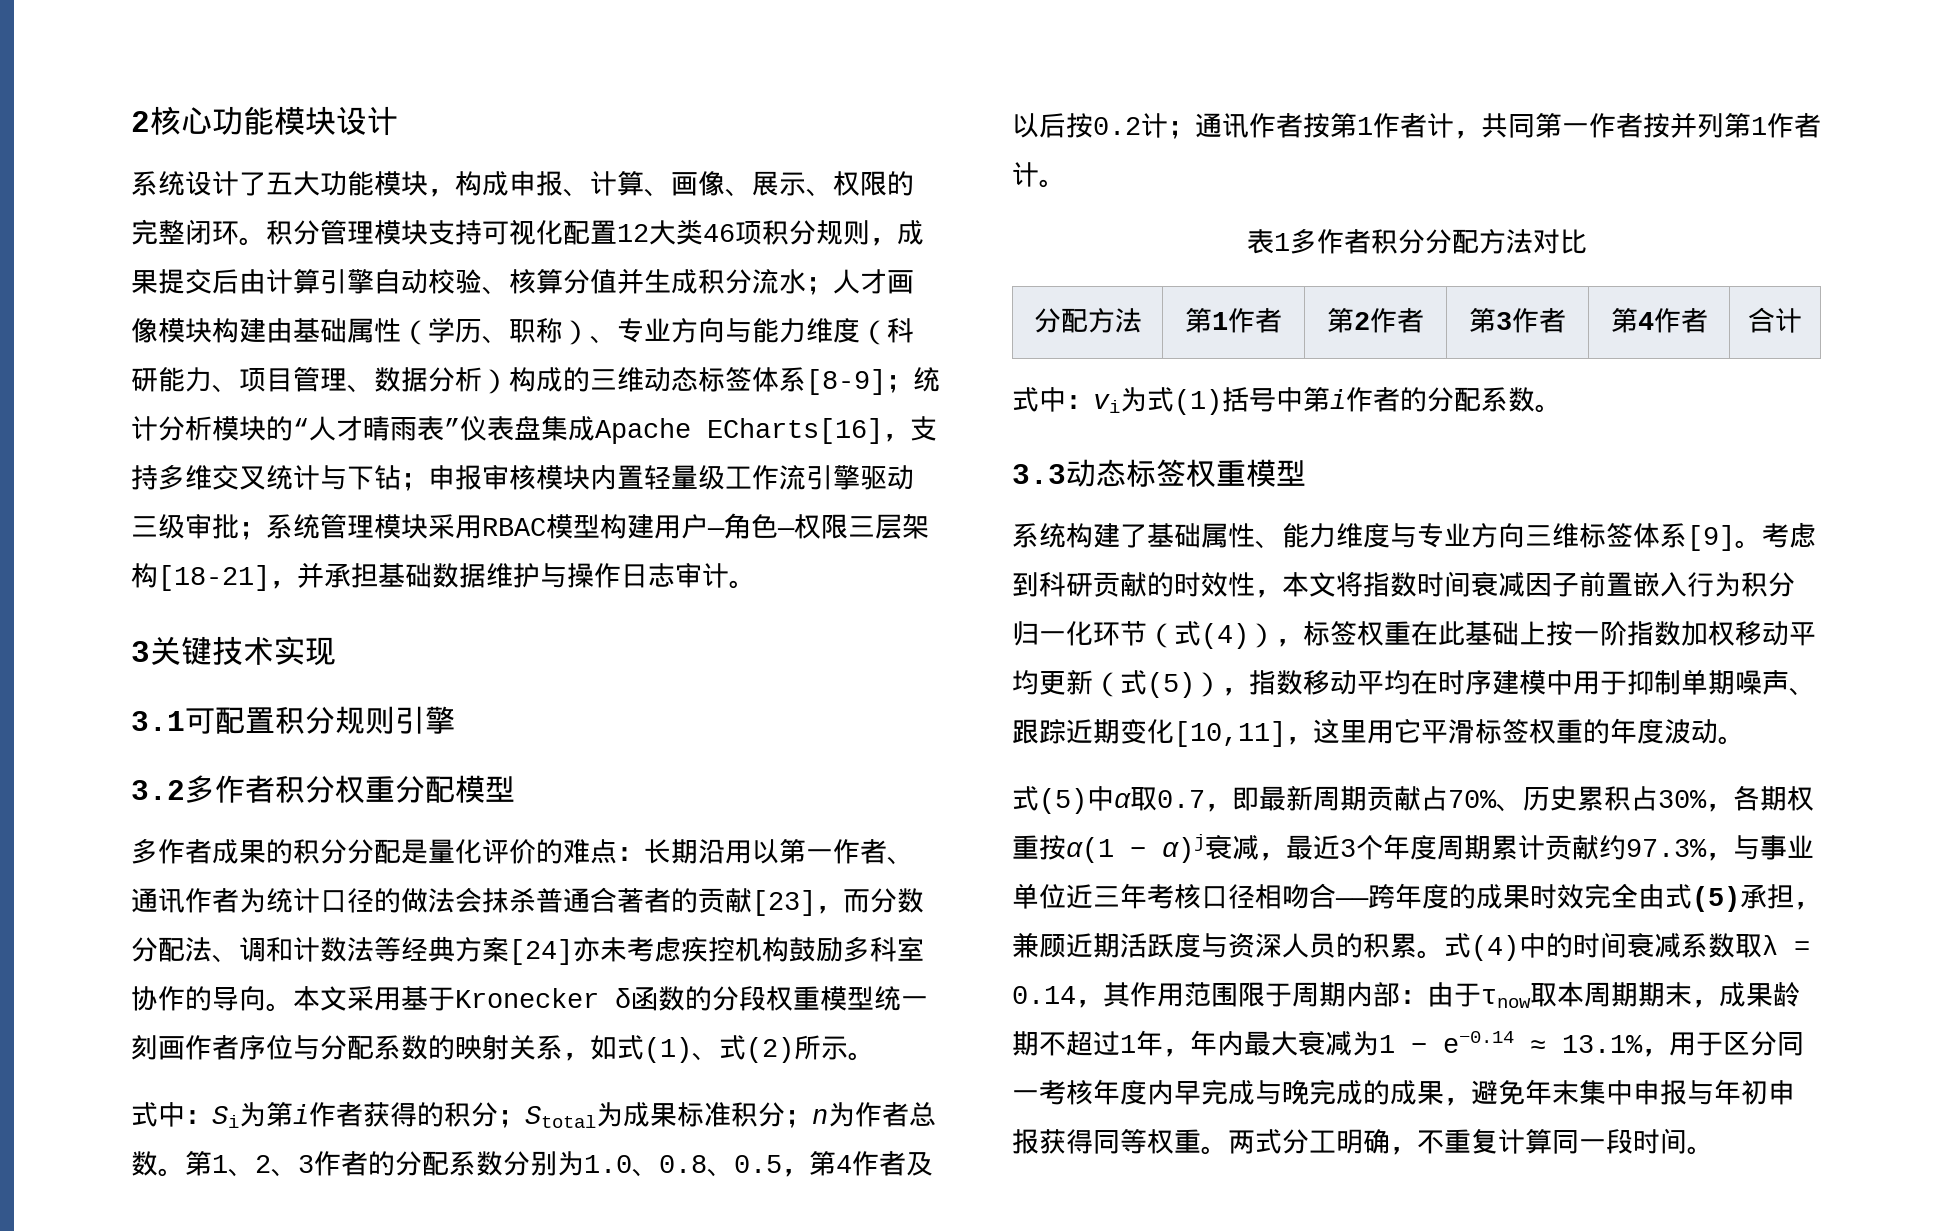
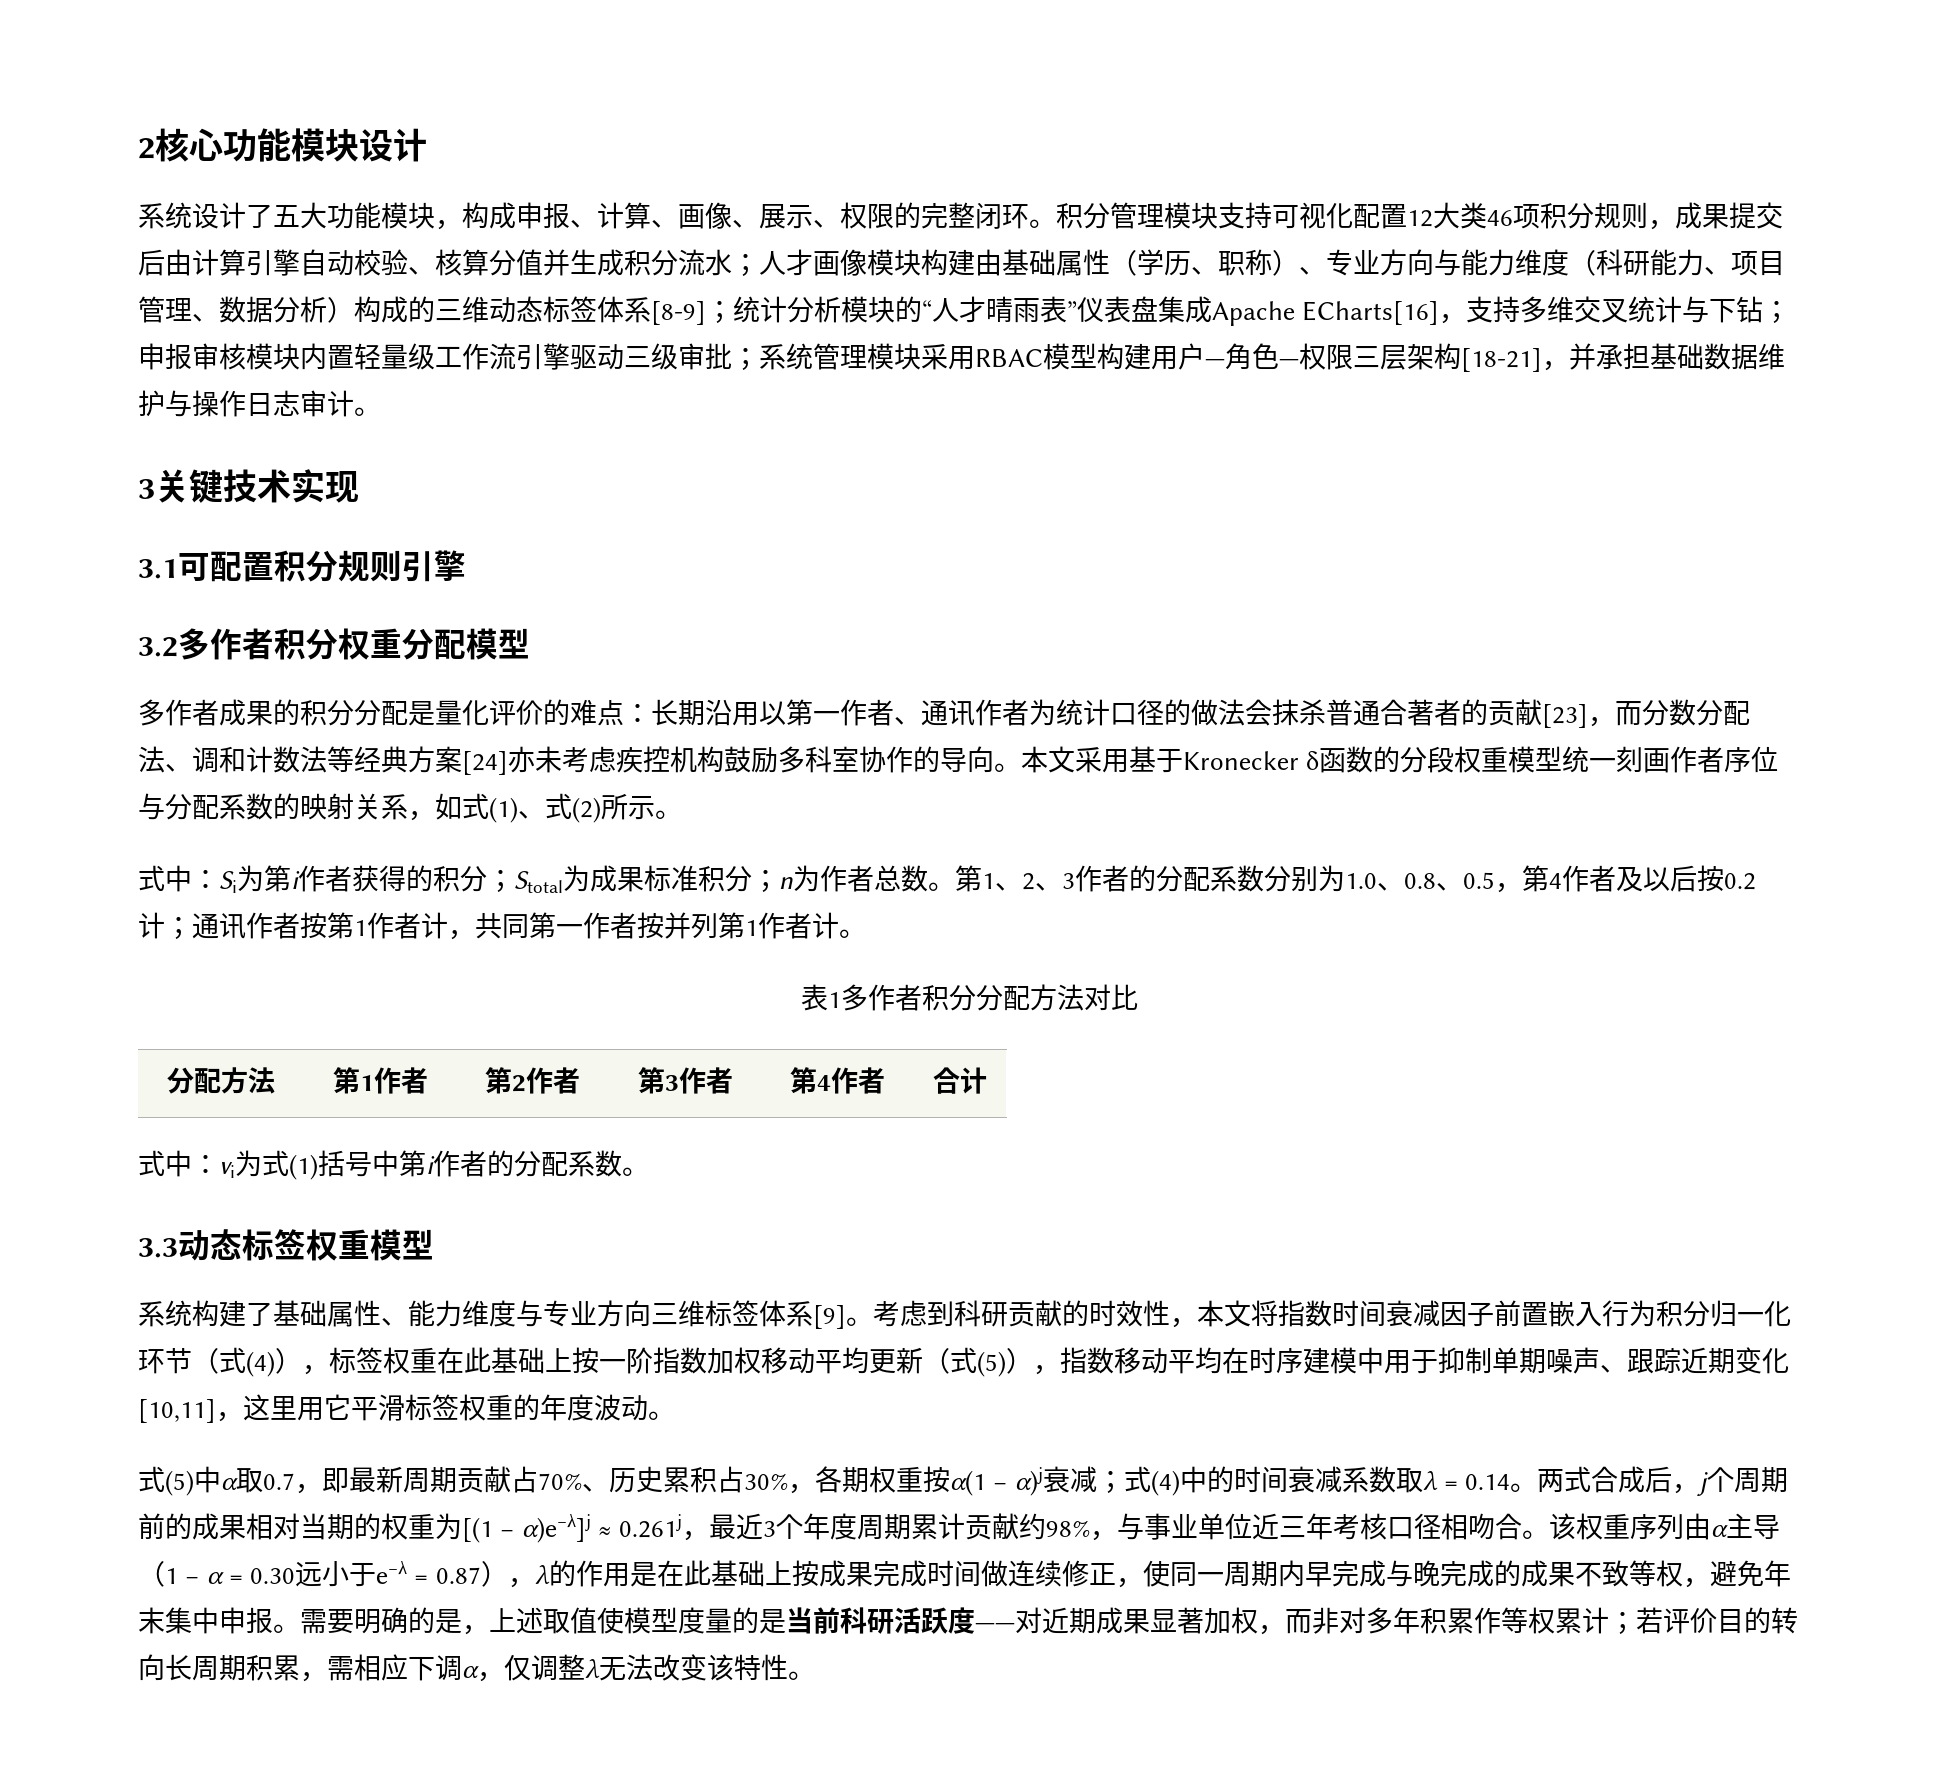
- 式(5)中α取0.7，即最新周期贡献占70%、历史累积占30%，各期权重按α(1 − α)j衰减，最近3个年度周期累计贡献约97.3%，与事业单位近三年考核口径相吻合——跨年度的成果时效完全由式(5)承担，兼顾近期活跃度与资深人员的积累。式(4)中的时间衰减系数取λ = 0.14，其作用范围限于周期内部：由于τnow取本周期期末，成果龄期不超过1年，年内最大衰减为1 − e−0.14 ≈ 13.1%，用于区分同一考核年度内早完成与晚完成的成果，避免年末集中申报与年初申报获得同等权重。两式分工明确，不重复计算同一段时间。
+ 式(5)中α取0.7，即最新周期贡献占70%、历史累积占30%，各期权重按α(1 − α)j衰减；式(4)中的时间衰减系数取λ = 0.14。两式合成后，j个周期前的成果相对当期的权重为[(1 − α)e−λ]j ≈ 0.261j，最近3个年度周期累计贡献约98%，与事业单位近三年考核口径相吻合。该权重序列由α主导（1 − α = 0.30远小于e−λ = 0.87），λ的作用是在此基础上按成果完成时间做连续修正，使同一周期内早完成与晚完成的成果不致等权，避免年末集中申报。需要明确的是，上述取值使模型度量的是当前科研活跃度——对近期成果显著加权，而非对多年积累作等权累计；若评价目的转向长周期积累，需相应下调α，仅调整λ无法改变该特性。

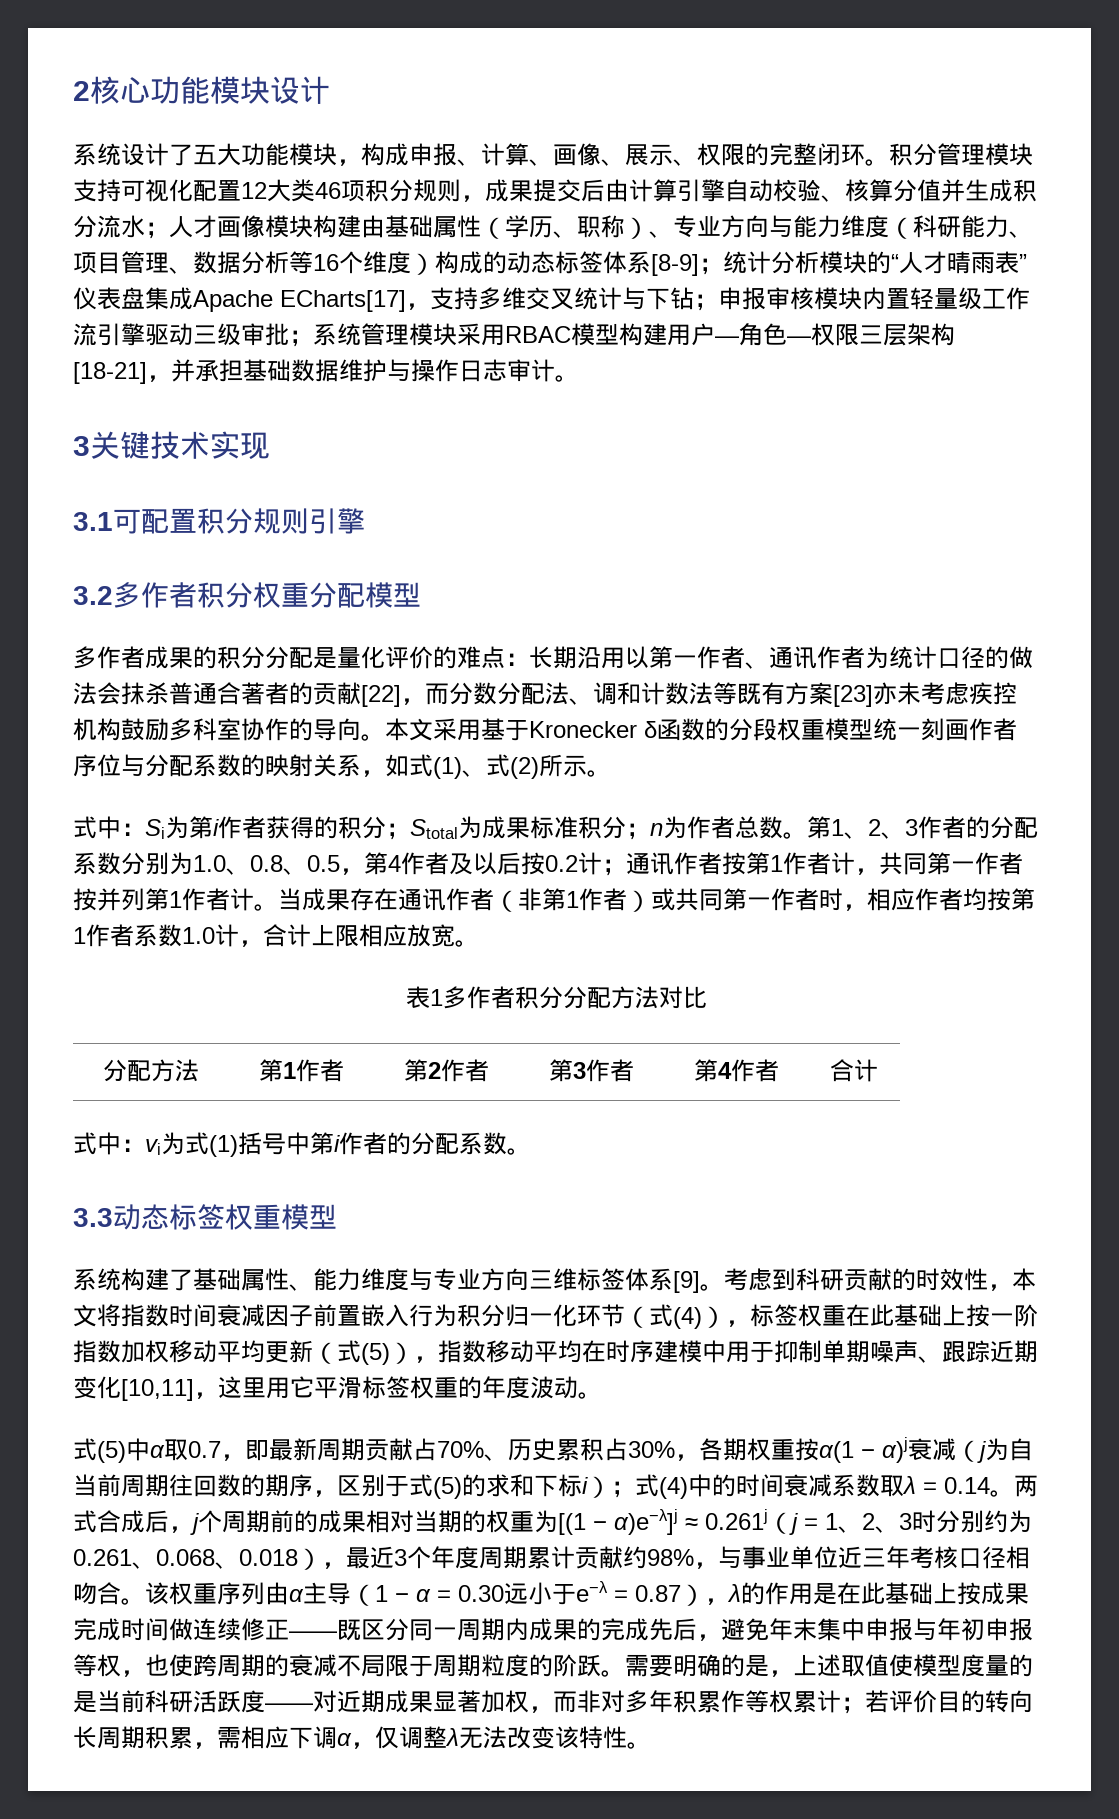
- 人才画像模块构建由基础属性（学历、职称）、专业方向与能力维度（科研能力、项目管理、数据分析）构成的三维动态标签体系[8-9]；
+ 人才画像模块构建由基础属性（学历、职称）、专业方向与能力维度（科研能力、项目管理、数据分析等16个维度）构成的动态标签体系[8-9]；
- 统计分析模块的“人才晴雨表”仪表盘集成Apache ECharts[16]，支持多维交叉统计与下钻；
+ 统计分析模块的“人才晴雨表”仪表盘集成Apache ECharts[17]，支持多维交叉统计与下钻；
- 多作者成果的积分分配是量化评价的难点：长期沿用以第一作者、通讯作者为统计口径的做法会抹杀普通合著者的贡献[23]，而分数分配法、调和计数法等经典方案[24]亦未考虑疾控机构鼓励多科室协作的导向。
+ 多作者成果的积分分配是量化评价的难点：长期沿用以第一作者、通讯作者为统计口径的做法会抹杀普通合著者的贡献[22]，而分数分配法、调和计数法等既有方案[23]亦未考虑疾控机构鼓励多科室协作的导向。
+ 当成果存在通讯作者（非第1作者）或共同第一作者时，相应作者均按第1作者系数1.0计，合计上限相应放宽。
- 式(5)中α取0.7，即最新周期贡献占70%、历史累积占30%，各期权重按α(1 − α)j衰减；式(4)中的时间衰减系数取λ = 0.14。
+ 式(5)中α取0.7，即最新周期贡献占70%、历史累积占30%，各期权重按α(1 − α)j衰减（j为自当前周期往回数的期序，区别于式(5)的求和下标i）；式(4)中的时间衰减系数取λ = 0.14。
- 两式合成后，j个周期前的成果相对当期的权重为[(1 − α)e−λ]j ≈ 0.261j，最近3个年度周期累计贡献约98%，与事业单位近三年考核口径相吻合。
+ 两式合成后，j个周期前的成果相对当期的权重为[(1 − α)e−λ]j ≈ 0.261j（j = 1、2、3时分别约为0.261、0.068、0.018），最近3个年度周期累计贡献约98%，与事业单位近三年考核口径相吻合。
- 该权重序列由α主导（1 − α = 0.30远小于e−λ = 0.87），λ的作用是在此基础上按成果完成时间做连续修正，使同一周期内早完成与晚完成的成果不致等权，避免年末集中申报。
+ 该权重序列由α主导（1 − α = 0.30远小于e−λ = 0.87），λ的作用是在此基础上按成果完成时间做连续修正——既区分同一周期内成果的完成先后，避免年末集中申报与年初申报等权，也使跨周期的衰减不局限于周期粒度的阶跃。

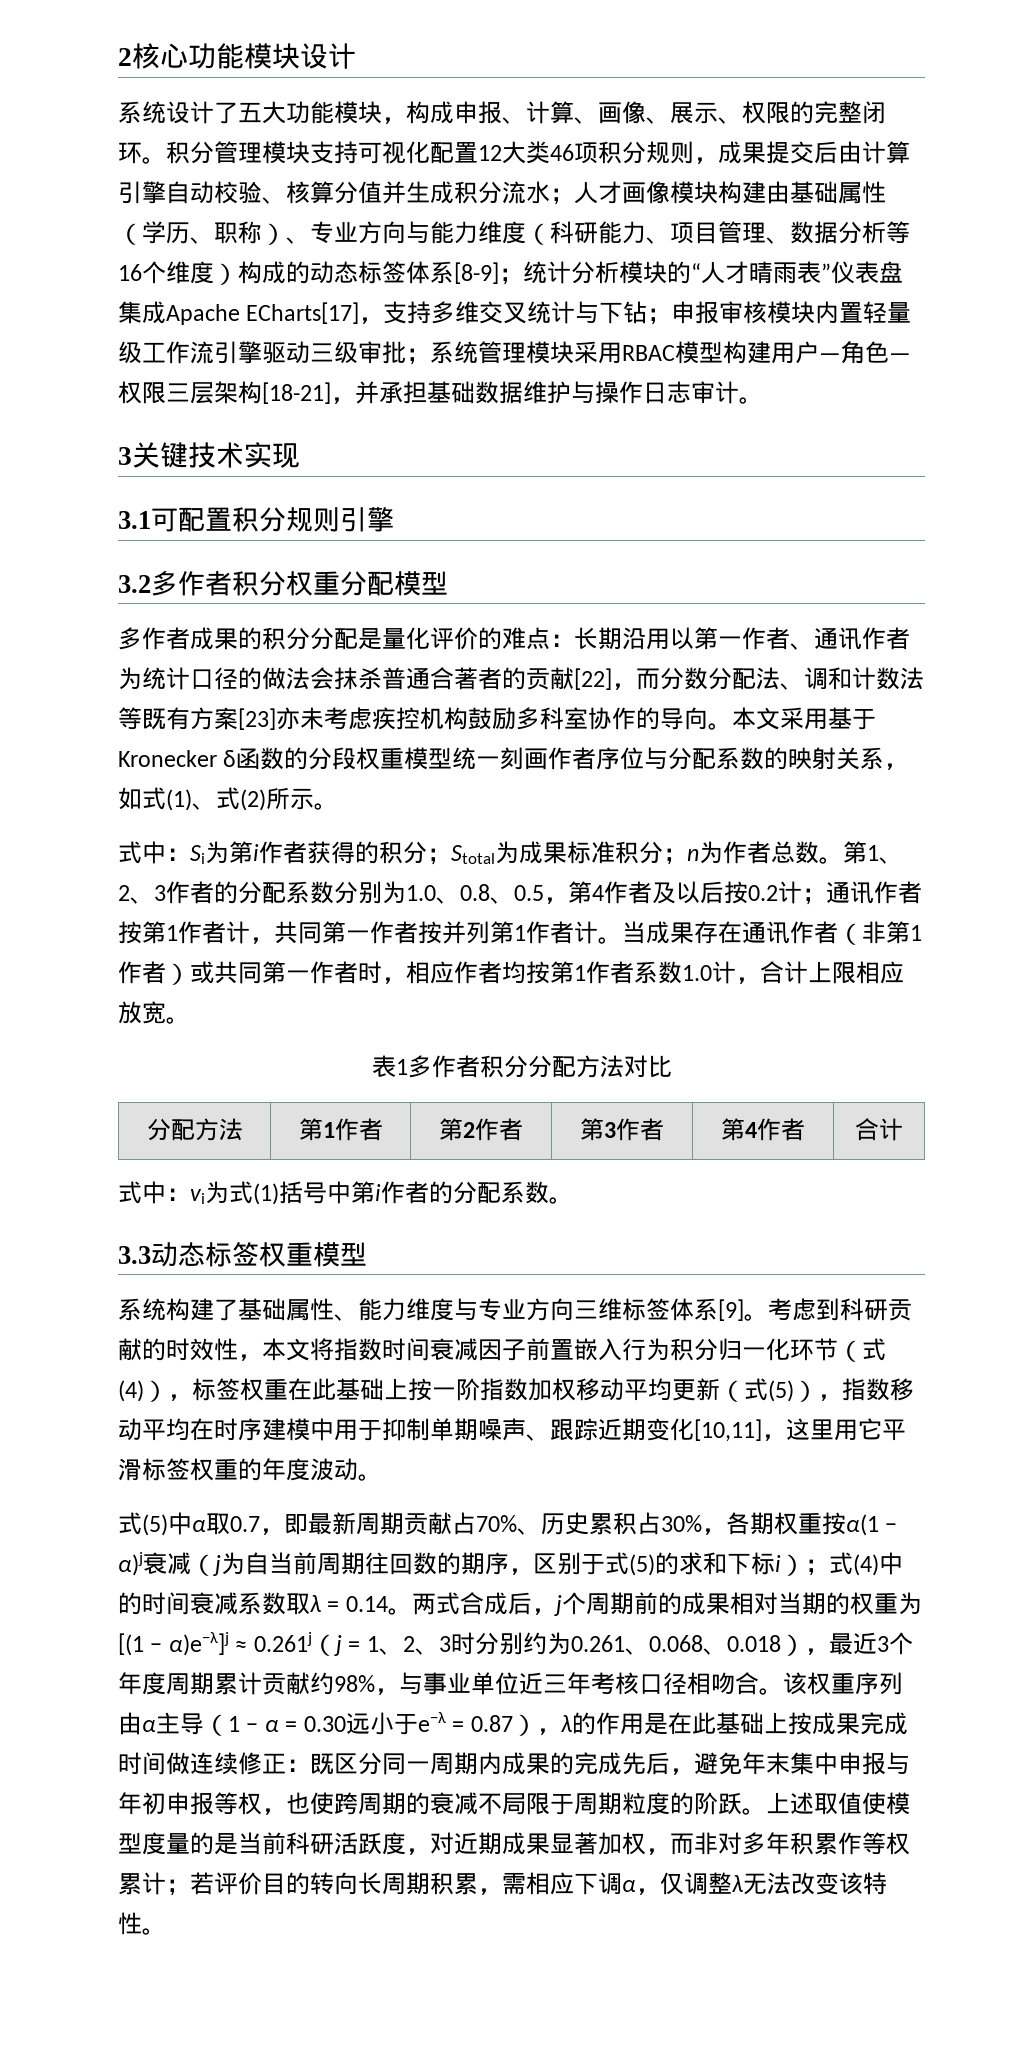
- 该权重序列由α主导（1 − α = 0.30远小于e−λ = 0.87），λ的作用是在此基础上按成果完成时间做连续修正——既区分同一周期内成果的完成先后，避免年末集中申报与年初申报等权，也使跨周期的衰减不局限于周期粒度的阶跃。
+ 该权重序列由α主导（1 − α = 0.30远小于e−λ = 0.87），λ的作用是在此基础上按成果完成时间做连续修正：既区分同一周期内成果的完成先后，避免年末集中申报与年初申报等权，也使跨周期的衰减不局限于周期粒度的阶跃。
- 需要明确的是，上述取值使模型度量的是当前科研活跃度——对近期成果显著加权，而非对多年积累作等权累计；若评价目的转向长周期积累，需相应下调α，仅调整λ无法改变该特性。
+ 上述取值使模型度量的是当前科研活跃度，对近期成果显著加权，而非对多年积累作等权累计；若评价目的转向长周期积累，需相应下调α，仅调整λ无法改变该特性。

